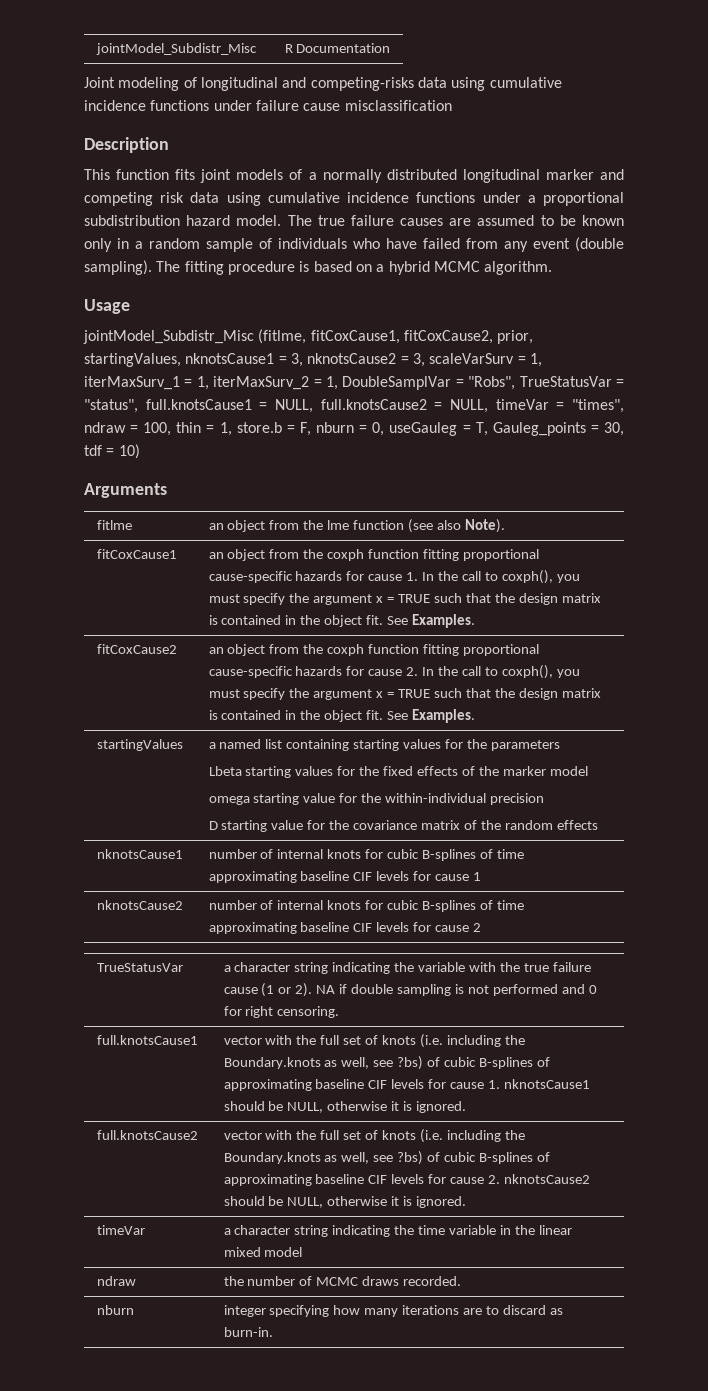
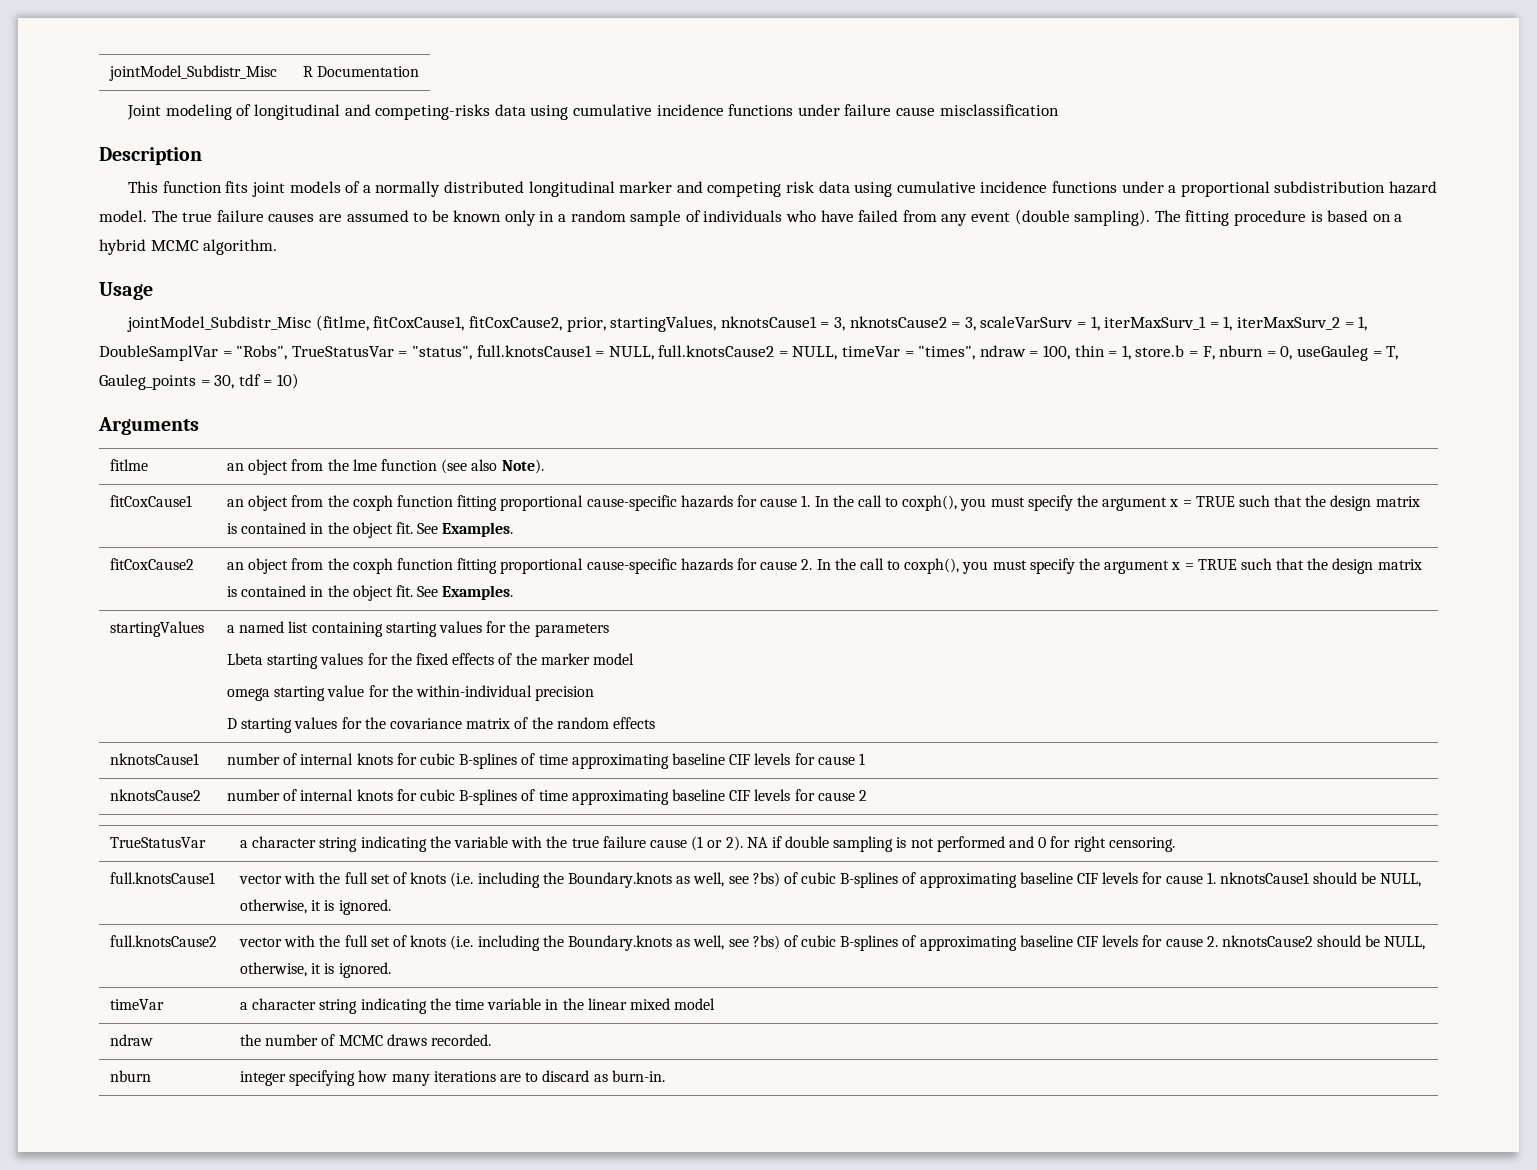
  startingValues | a named list containing starting values for the parameters
  Lbeta starting values for the fixed effects of the marker model
  omega starting value for the within-individual precision
- D starting value for the covariance matrix of the random effects
+ D starting values for the covariance matrix of the random effects
- full.knotsCause1 | vector with the full set of knots (i.e. including the Boundary.knots as well, see ?bs) of cubic B-splines of approximating baseline CIF levels for cause 1. nknotsCause1 should be NULL, otherwise it is ignored.
+ full.knotsCause1 | vector with the full set of knots (i.e. including the Boundary.knots as well, see ?bs) of cubic B-splines of approximating baseline CIF levels for cause 1. nknotsCause1 should be NULL, otherwise, it is ignored.
- full.knotsCause2 | vector with the full set of knots (i.e. including the Boundary.knots as well, see ?bs) of cubic B-splines of approximating baseline CIF levels for cause 2. nknotsCause2 should be NULL, otherwise it is ignored.
+ full.knotsCause2 | vector with the full set of knots (i.e. including the Boundary.knots as well, see ?bs) of cubic B-splines of approximating baseline CIF levels for cause 2. nknotsCause2 should be NULL, otherwise, it is ignored.

